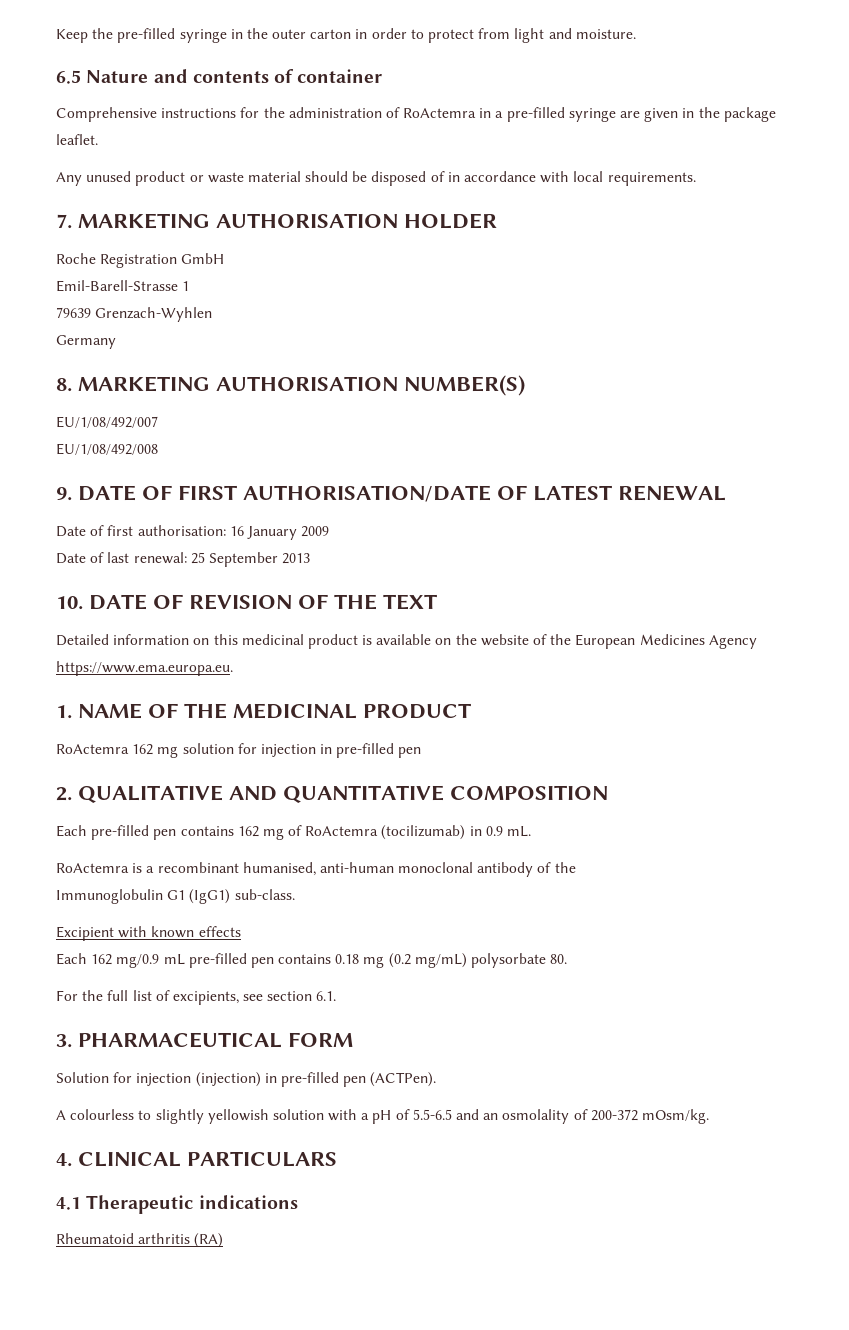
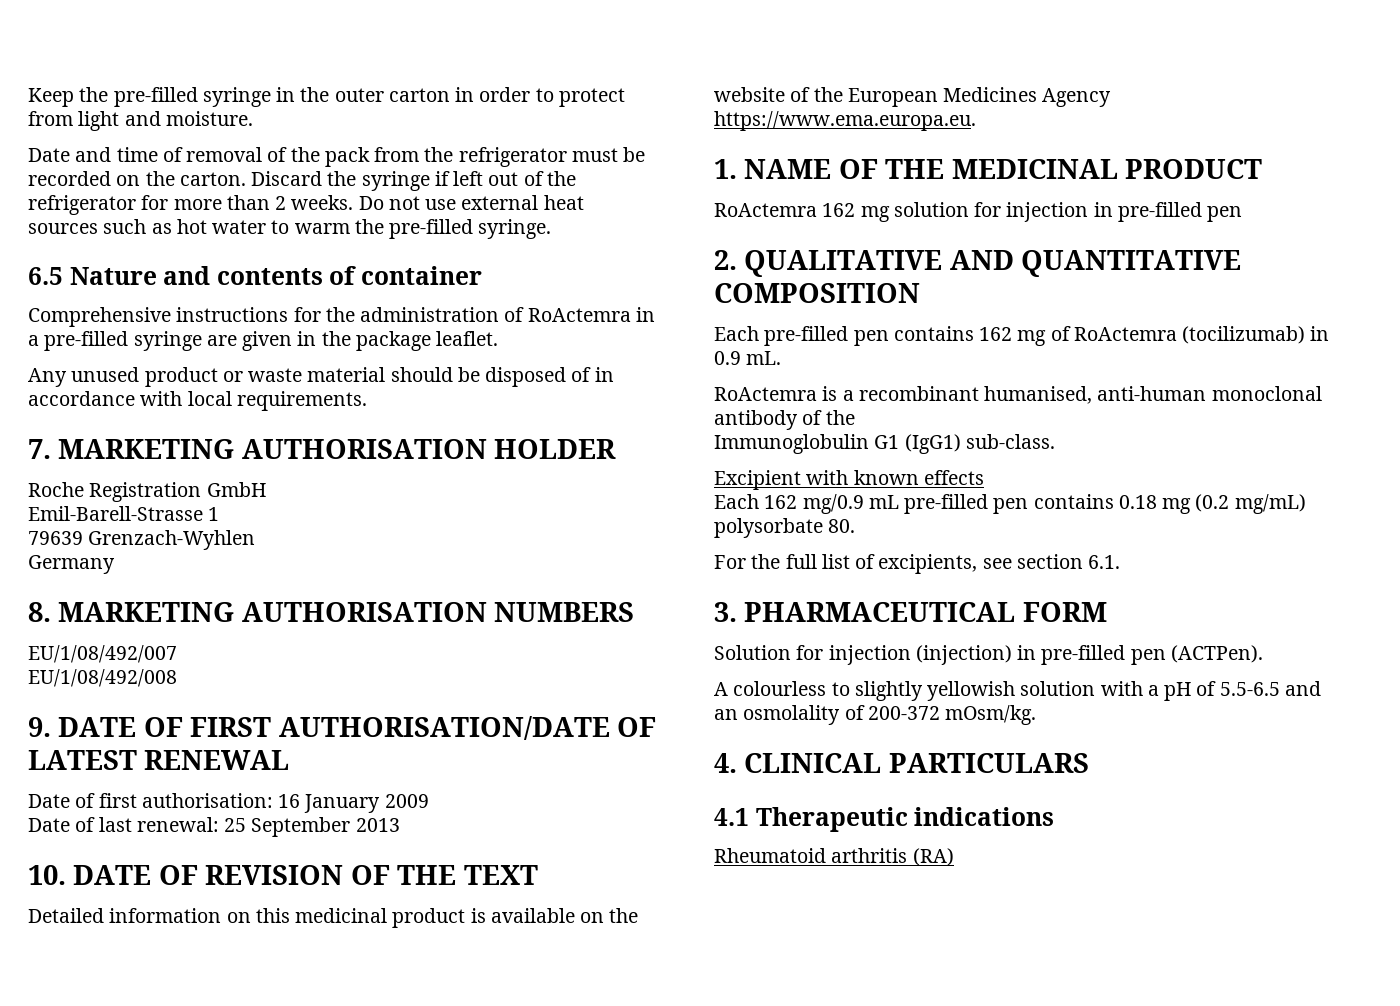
+ Date and time of removal of the pack from the refrigerator must be recorded on the carton. Discard the syringe if left out of the refrigerator for more than 2 weeks. Do not use external heat sources such as hot water to warm the pre-filled syringe.
- 8. MARKETING AUTHORISATION NUMBER(S)
+ 8. MARKETING AUTHORISATION NUMBERS

